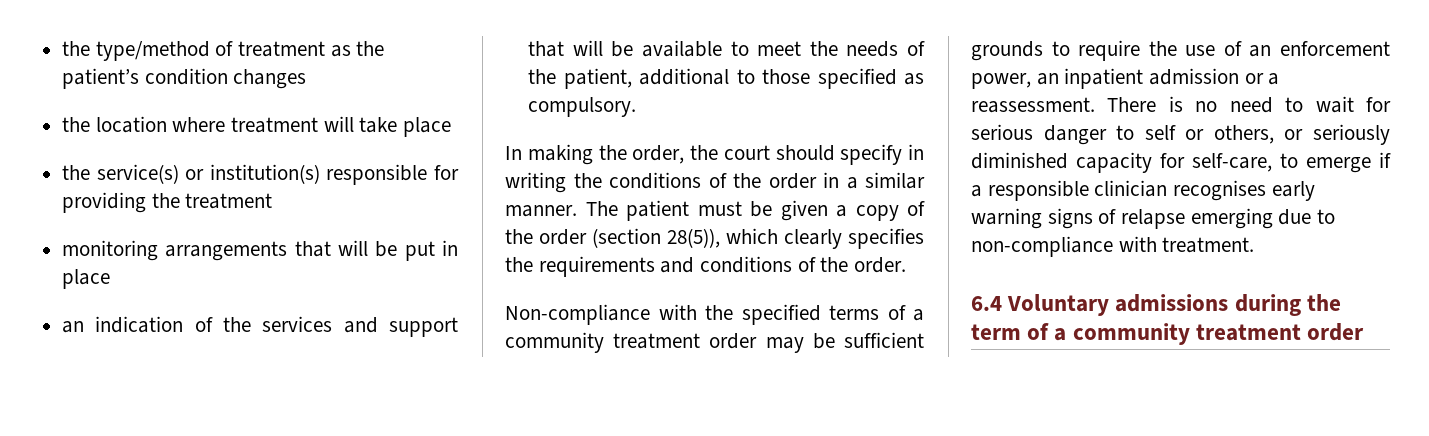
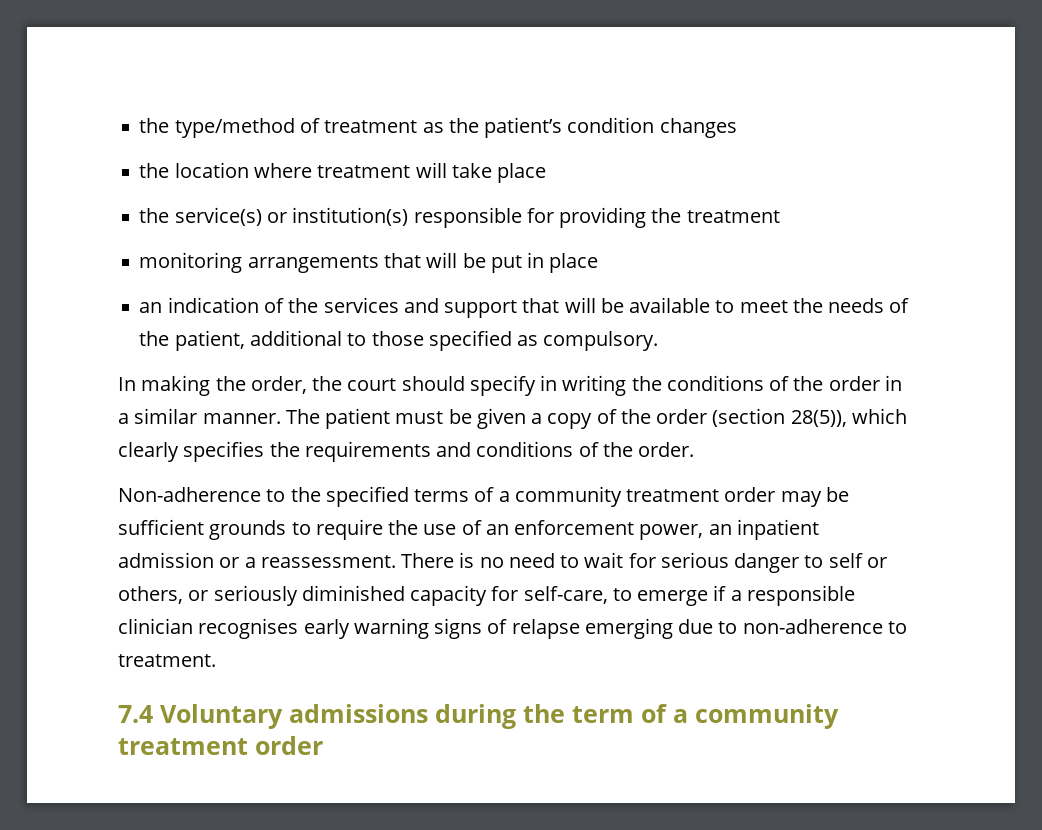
- Non-compliance with the specified terms of a community treatment order may be sufficient grounds to require the use of an enforcement power, an inpatient admission or a reassessment.
+ Non-adherence to the specified terms of a community treatment order may be sufficient grounds to require the use of an enforcement power, an inpatient admission or a reassessment.
- There is no need to wait for serious danger to self or others, or seriously diminished capacity for self-care, to emerge if a responsible clinician recognises early warning signs of relapse emerging due to non-compliance with treatment.
+ There is no need to wait for serious danger to self or others, or seriously diminished capacity for self-care, to emerge if a responsible clinician recognises early warning signs of relapse emerging due to non-adherence to treatment.
- 6.4 Voluntary admissions during the term of a community treatment order
+ 7.4 Voluntary admissions during the term of a community treatment order

